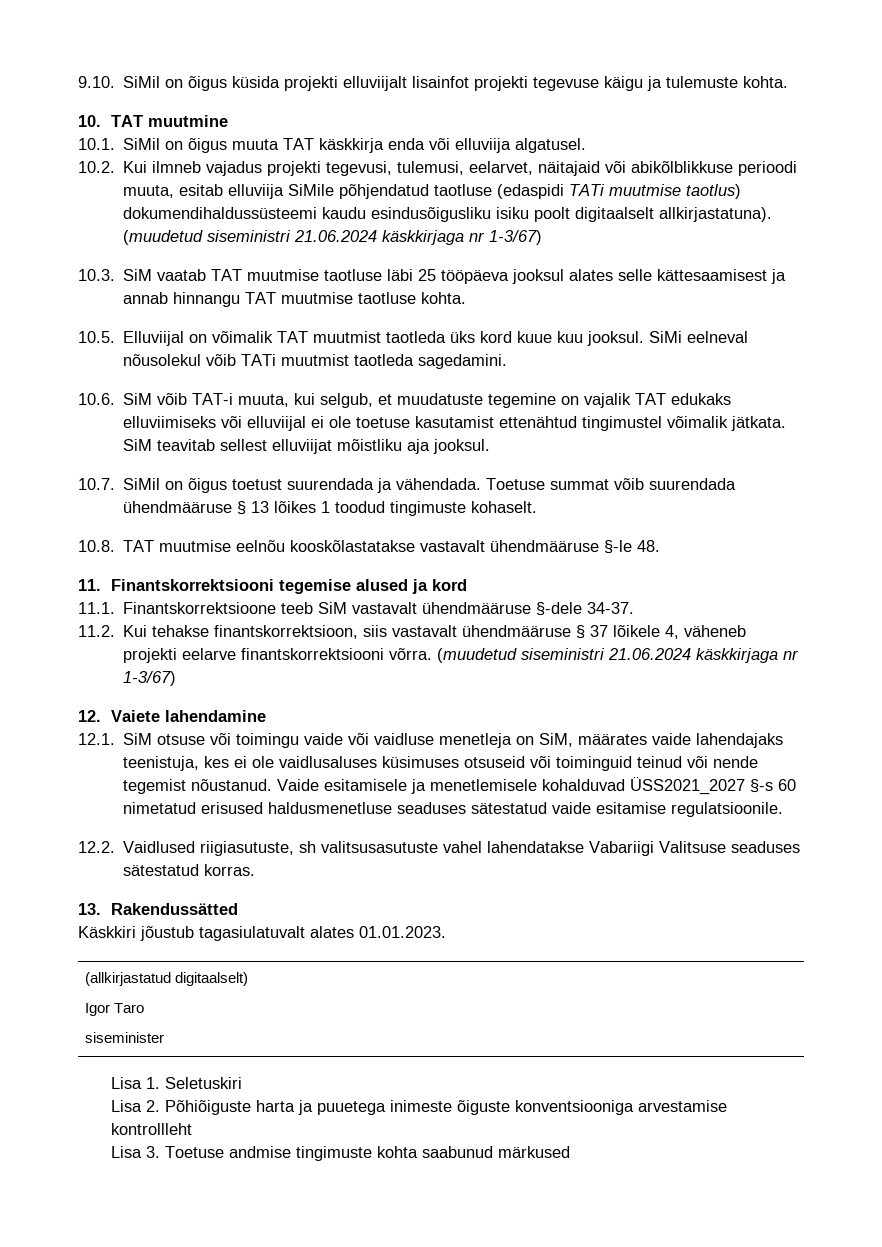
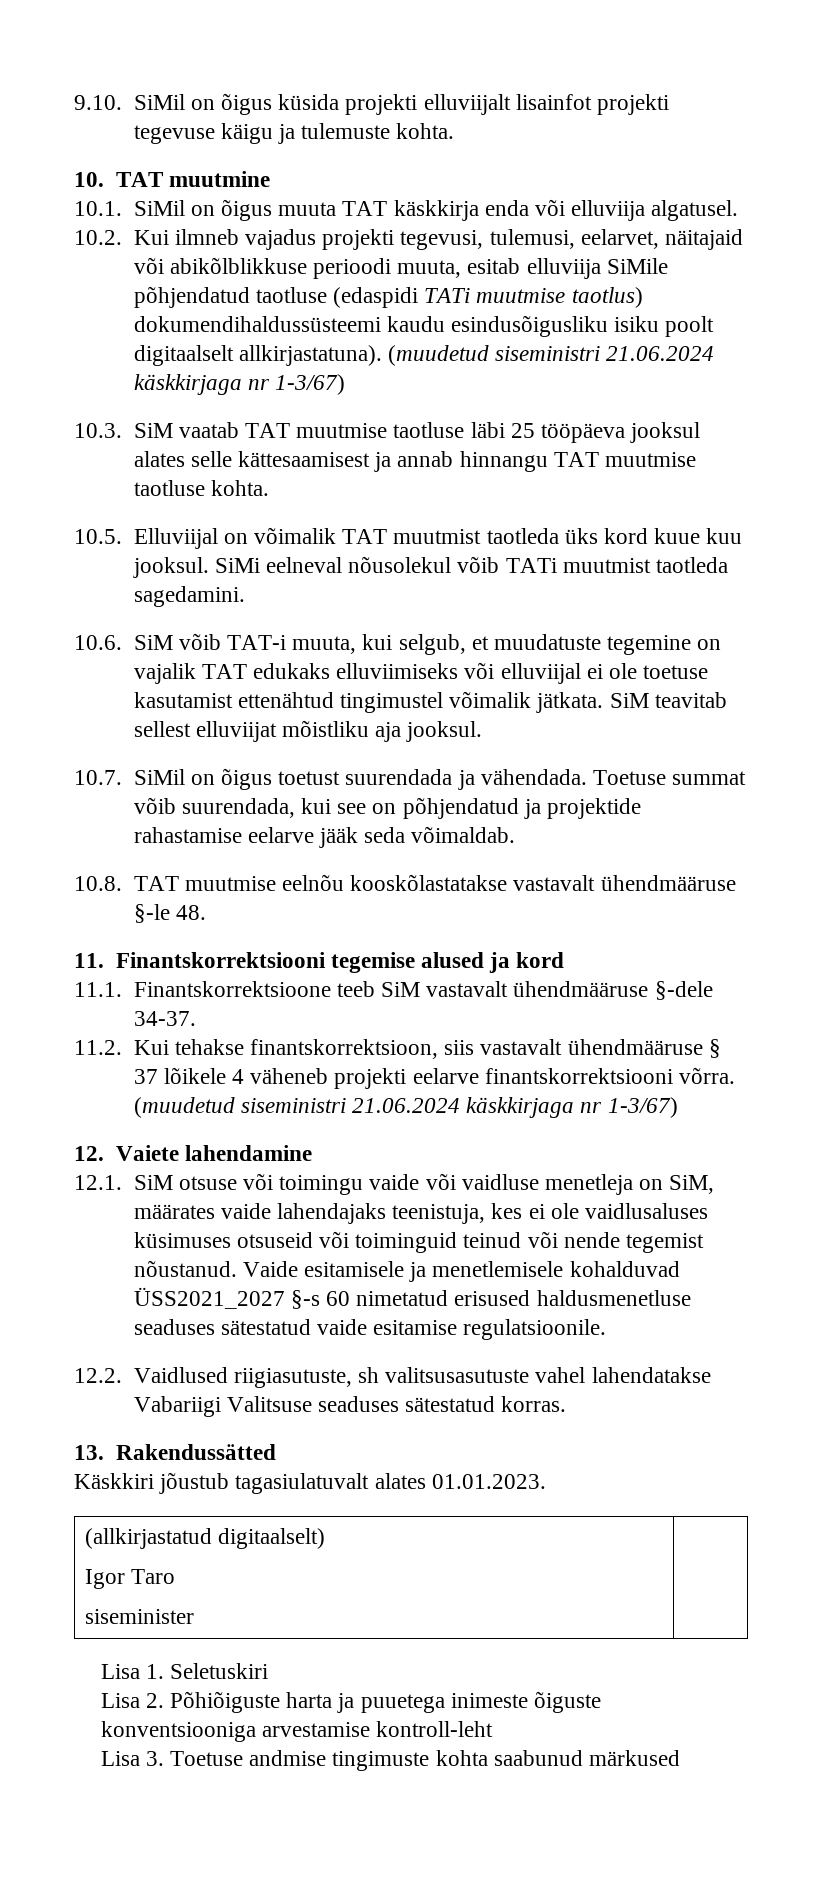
- Toetuse summat võib suurendada ühendmääruse § 13 lõikes 1 toodud tingimuste kohaselt.
+ Toetuse summat võib suurendada, kui see on põhjendatud ja projektide rahastamise eelarve jääk seda võimaldab.
- 11.2. Kui tehakse finantskorrektsioon, siis vastavalt ühendmääruse § 37 lõikele 4, väheneb projekti eelarve finantskorrektsiooni võrra.
+ 11.2. Kui tehakse finantskorrektsioon, siis vastavalt ühendmääruse § 37 lõikele 4 väheneb projekti eelarve finantskorrektsiooni võrra.
- Lisa 2. Põhiõiguste harta ja puuetega inimeste õiguste konventsiooniga arvestamise kontrollleht
+ Lisa 2. Põhiõiguste harta ja puuetega inimeste õiguste konventsiooniga arvestamise kontroll-leht

